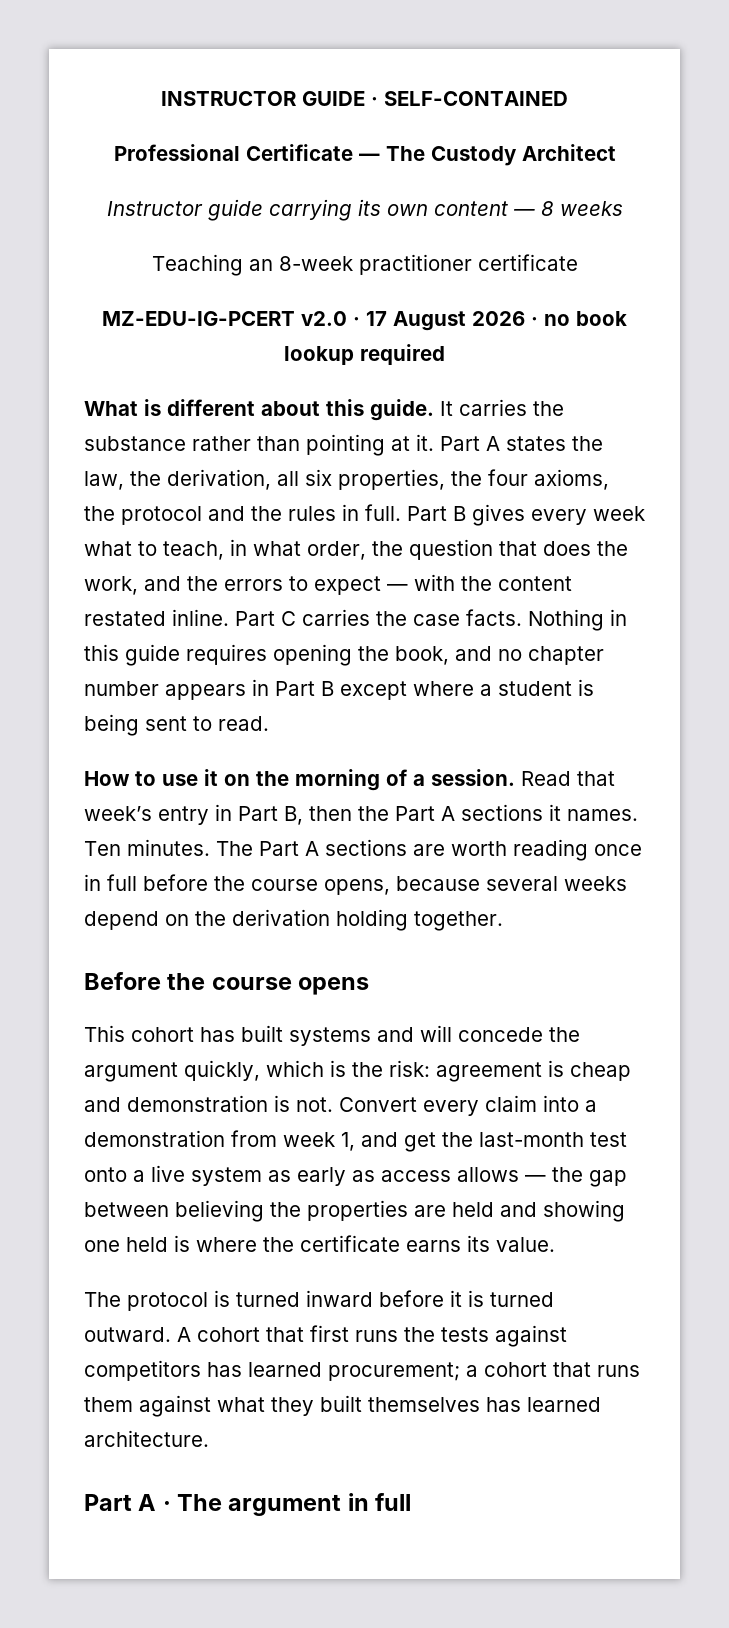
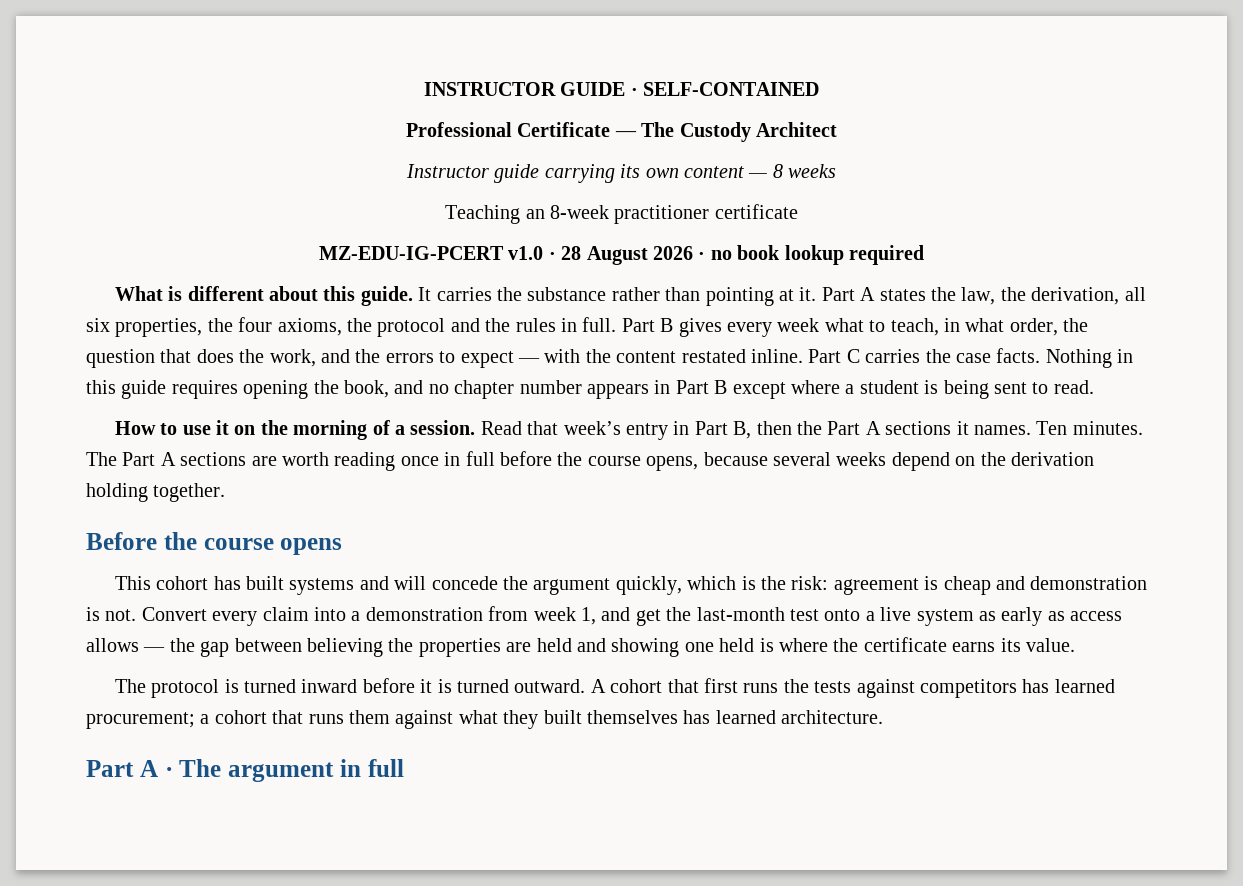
- MZ-EDU-IG-PCERT v2.0 · 17 August 2026 · no book lookup required
+ MZ-EDU-IG-PCERT v1.0 · 28 August 2026 · no book lookup required

